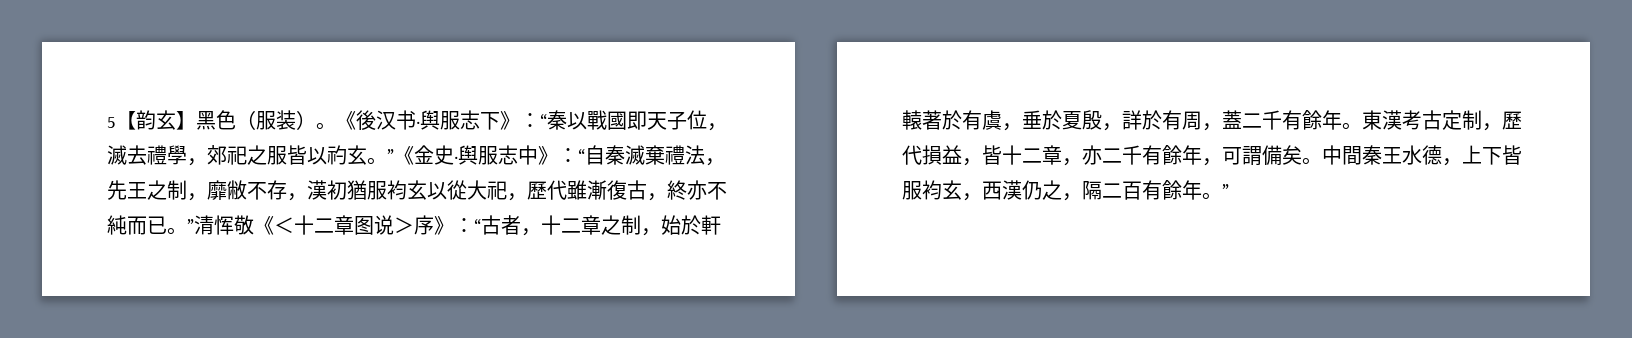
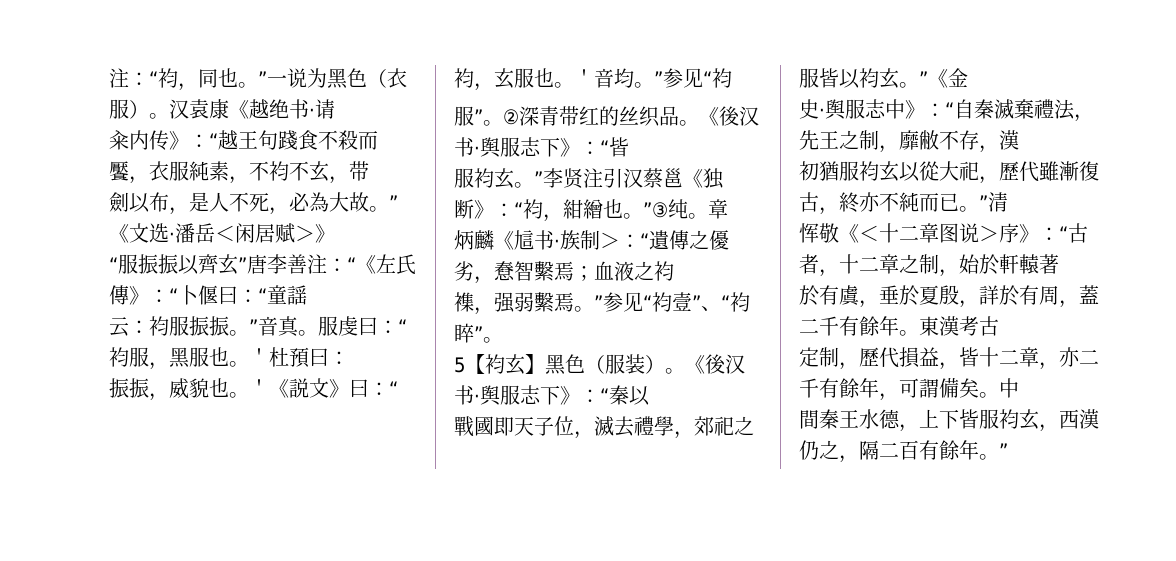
- 5【韵玄】黑色（服装）。
+ 注：“袀，同也。”一说为黑色（衣服）。汉袁康《越绝书·请
+ 籴内传》：“越王句踐食不殺而饜，衣服純素，不袀不玄，带
+ 劍以布，是人不死，必為大故。”《文选·潘岳＜闲居赋＞》
+ “服振振以齊玄”唐李善注：“《左氏傳》：“卜偃曰：“童謡
+ 云：袀服振振。”音真。服虔曰：“袀服，黑服也。＇杜預曰：
+ 振振，威貌也。＇《説文》曰：“袀，玄服也。＇音均。”参见“袀
+ 服”。②深青带红的丝织品。《後汉书·舆服志下》：“皆
+ 服袀玄。”李贤注引汉蔡邕《独断》：“袀，紺繒也。”③纯。章
+ 炳麟《訄书·族制＞：“遺傳之優劣，憃智繫焉；血液之袀
+ 襍，强弱繫焉。”参见“袀壹”、“袀睟”。
+ 5【袀玄】黑色（服装）。
- “秦以戰國即天子位，滅去禮學，郊祀之服皆以礿玄。”《金史·舆服志中》：
+ “秦以
+ 戰國即天子位，滅去禮學，郊祀之服皆以袀玄。”《金
+ 史·舆服志中》：
- “自秦滅棄禮法，先王之制，靡敝不存，漢初猶服袀玄以從大祀，歷代雖漸復古，終亦不純而已。”清恽敬《＜十二章图说＞序》：
+ “自秦滅棄禮法，先王之制，靡敝不存，漢
+ 初猶服袀玄以從大祀，歷代雖漸復古，終亦不純而已。”清
+ 恽敬《＜十二章图说＞序》：
- “古者，十二章之制，始於軒轅著於有虞，垂於夏殷，詳於有周，蓋二千有餘年。
+ “古者，十二章之制，始於軒轅著
+ 於有虞，垂於夏殷，詳於有周，蓋二千有餘年。
- 東漢考古定制，歷代損益，皆十二章，亦二千有餘年，可謂備矣。中間秦王水德，上下皆服袀玄，西漢仍之，隔二百有餘年。”
+ 東漢考古
+ 定制，歷代損益，皆十二章，亦二千有餘年，可謂備矣。中
+ 間秦王水德，上下皆服袀玄，西漢仍之，隔二百有餘年。”

